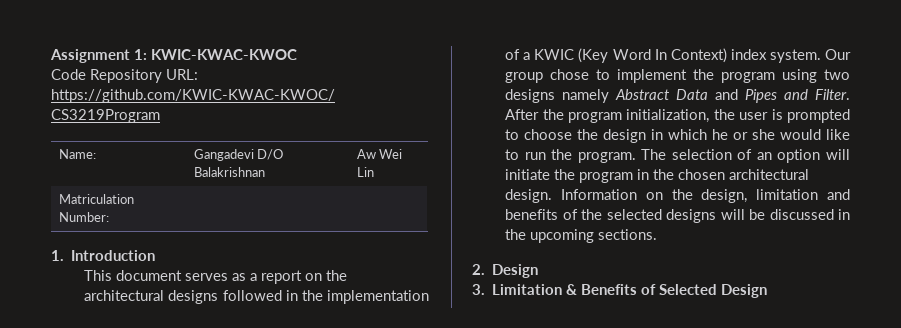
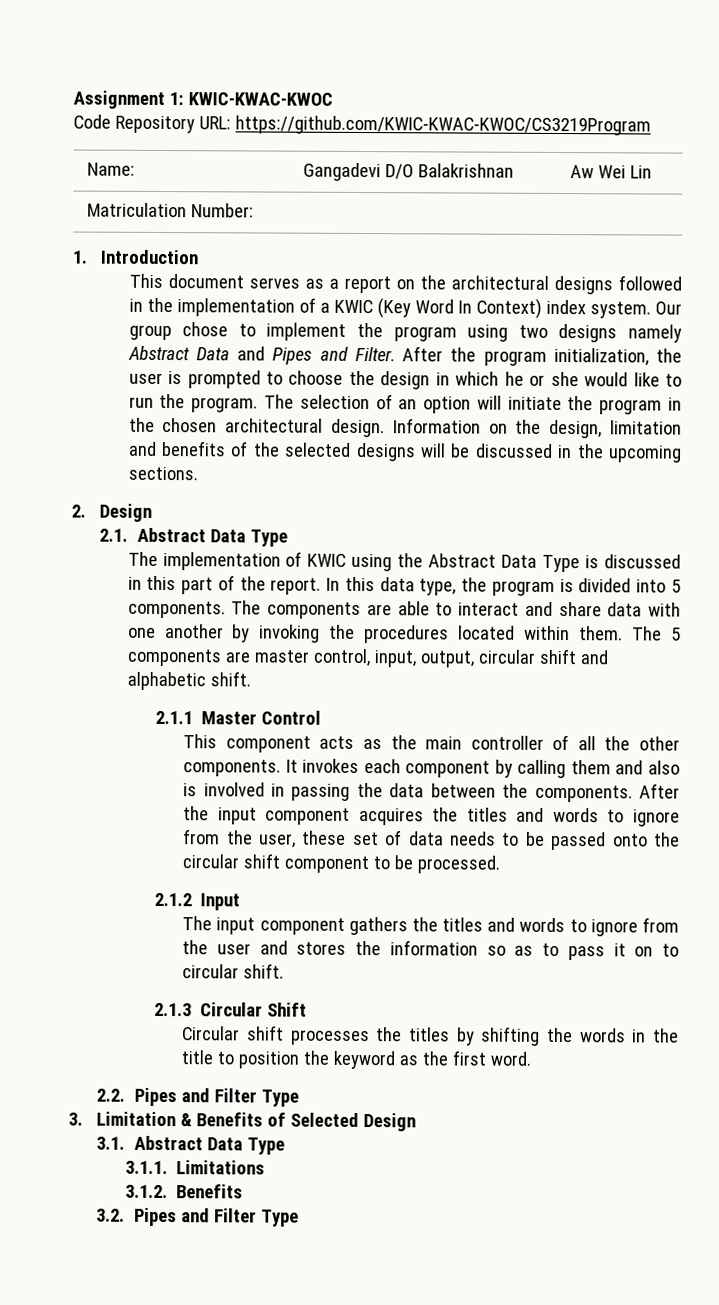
+ 2.1. Abstract Data Type
+ The implementation of KWIC using the Abstract Data Type is discussed in this part of the report. In this data type, the program is divided into 5 components. The components are able to interact and share data with one another by invoking the procedures located within them. The 5 components are master control, input, output, circular shift and alphabetic shift.
+ 2.1.1 Master Control
+ This component acts as the main controller of all the other components. It invokes each component by calling them and also is involved in passing the data between the components. After the input component acquires the titles and words to ignore from the user, these set of data needs to be passed onto the circular shift component to be processed.
+ 2.1.2 Input
+ The input component gathers the titles and words to ignore from the user and stores the information so as to pass it on to circular shift.
+ 2.1.3 Circular Shift
+ Circular shift processes the titles by shifting the words in the title to position the keyword as the first word.
+ 2.2. Pipes and Filter Type
+ 3.1. Abstract Data Type
+ 3.1.1. Limitations
+ 3.1.2. Benefits
+ 3.2. Pipes and Filter Type

